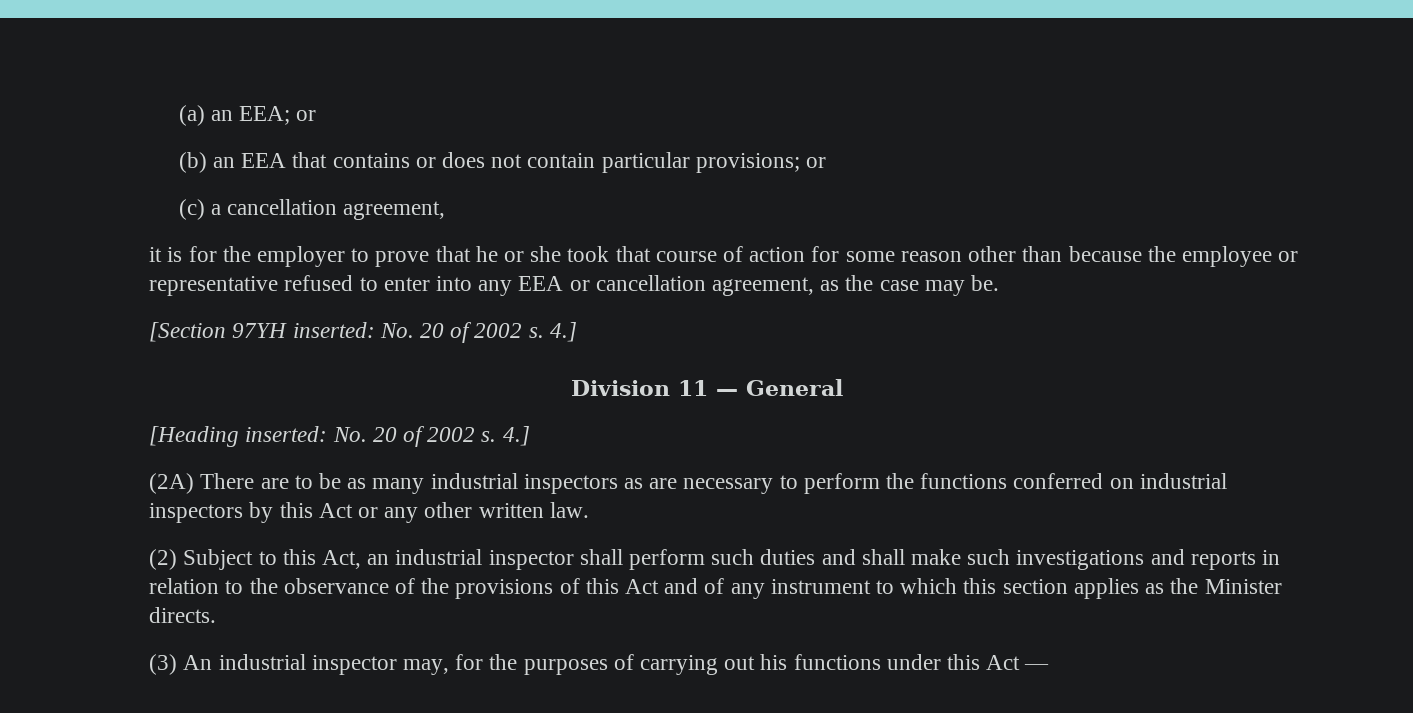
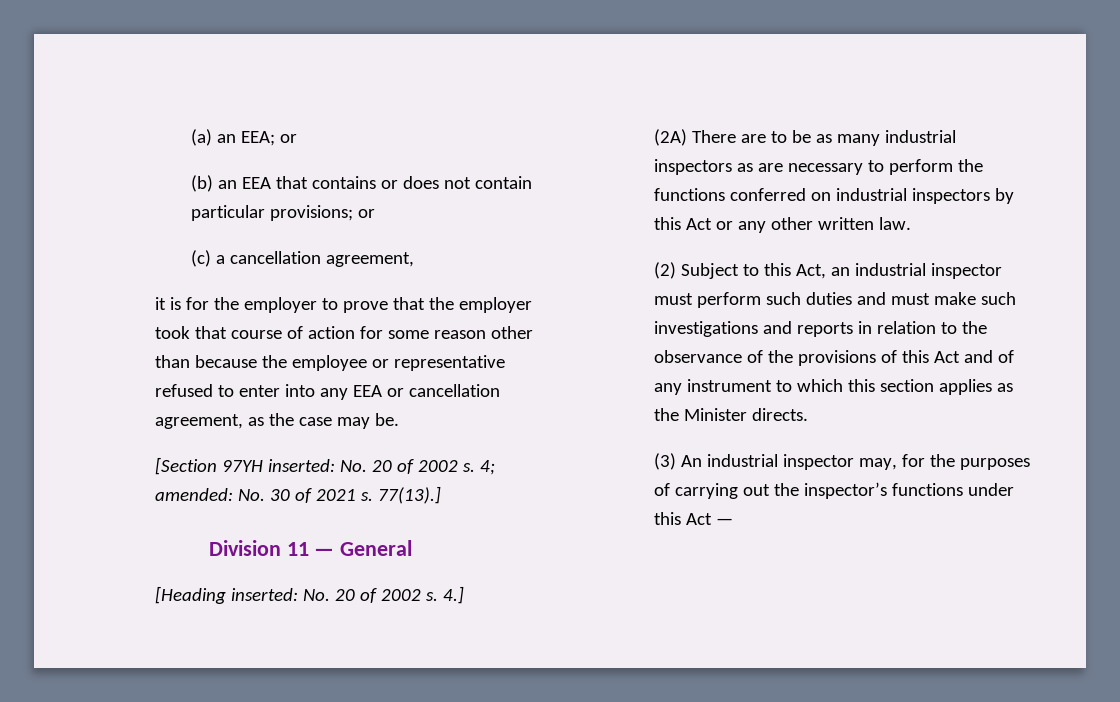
- it is for the employer to prove that he or she took that course of action for some reason other than because the employee or representative refused to enter into any EEA or cancellation agreement, as the case may be.
+ it is for the employer to prove that the employer took that course of action for some reason other than because the employee or representative refused to enter into any EEA or cancellation agreement, as the case may be.
- [Section 97YH inserted: No. 20 of 2002 s. 4.]
+ [Section 97YH inserted: No. 20 of 2002 s. 4; amended: No. 30 of 2021 s. 77(13).]
- (2) Subject to this Act, an industrial inspector shall perform such duties and shall make such investigations and reports in relation to the observance of the provisions of this Act and of any instrument to which this section applies as the Minister directs.
+ (2) Subject to this Act, an industrial inspector must perform such duties and must make such investigations and reports in relation to the observance of the provisions of this Act and of any instrument to which this section applies as the Minister directs.
- (3) An industrial inspector may, for the purposes of carrying out his functions under this Act —
+ (3) An industrial inspector may, for the purposes of carrying out the inspector’s functions under this Act —

